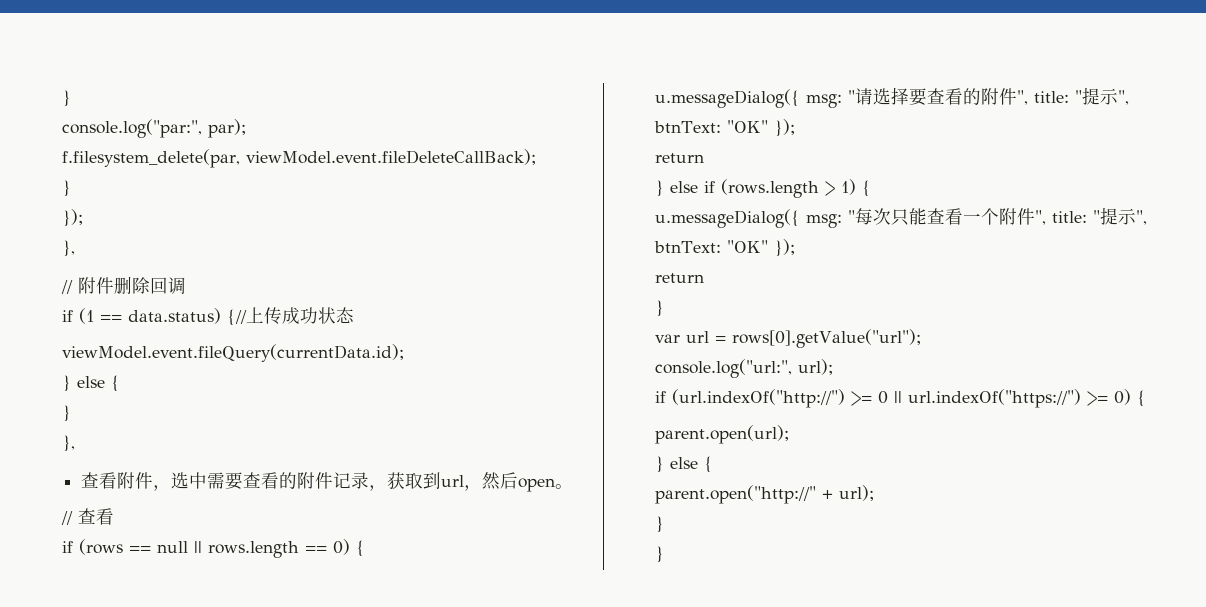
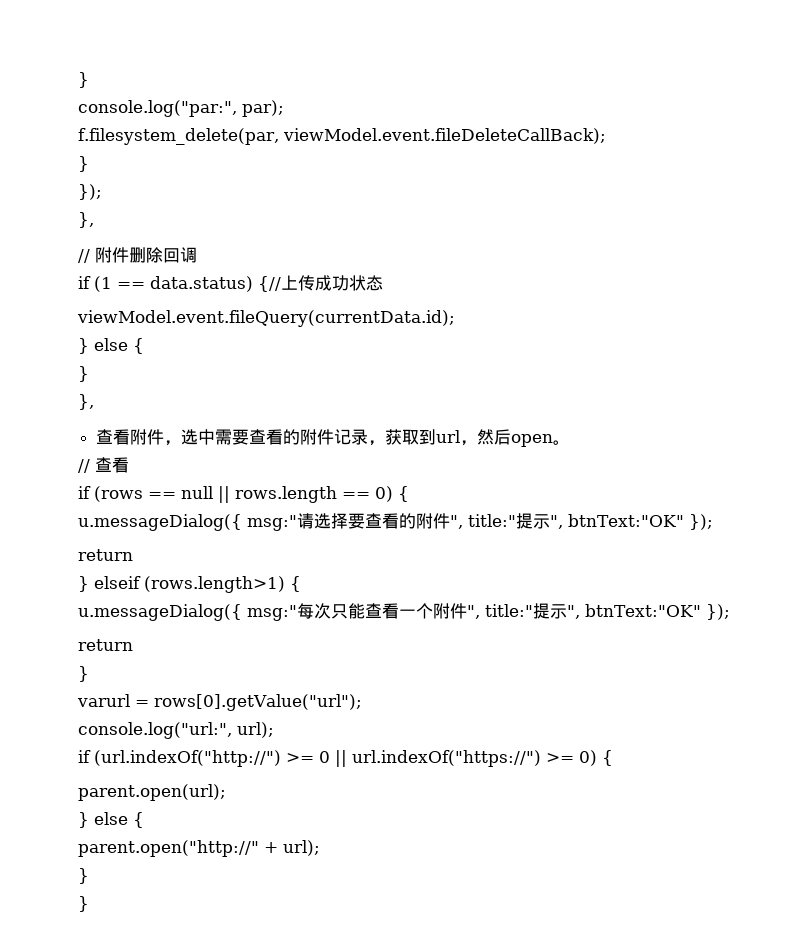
- u.messageDialog({ msg: "请选择要查看的附件", title: "提示", btnText: "OK" });
+ u.messageDialog({ msg:"请选择要查看的附件", title:"提示", btnText:"OK" });
  return
- } else if (rows.length > 1) {
- u.messageDialog({ msg: "每次只能查看一个附件", title: "提示", btnText: "OK" });
+ } elseif (rows.length>1) {
+ u.messageDialog({ msg:"每次只能查看一个附件", title:"提示", btnText:"OK" });
- var url = rows[0].getValue("url");
+ varurl = rows[0].getValue("url");

